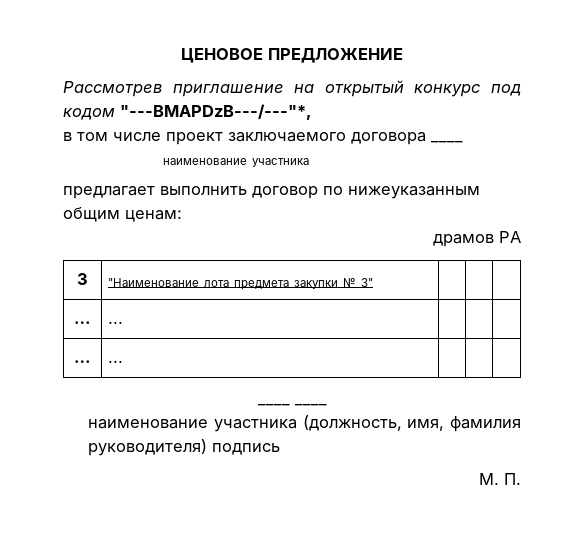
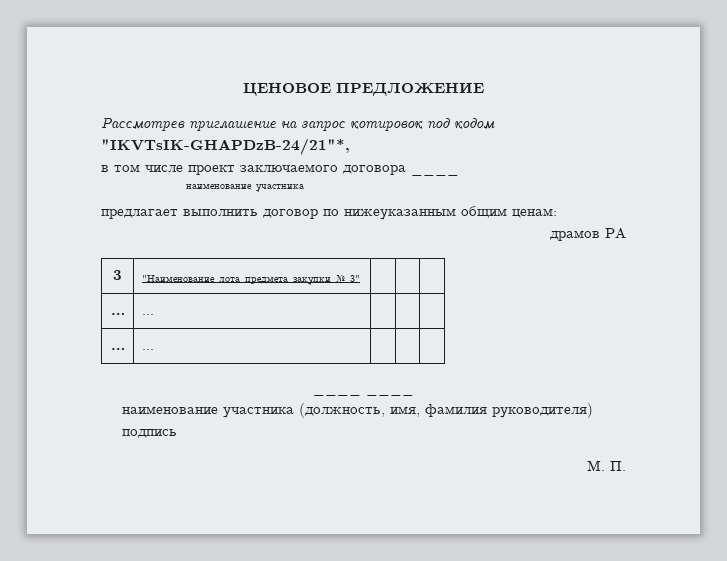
- Рассмотрев приглашение на открытый конкурс под кодом "---BMAPDzB---/---"*,
+ Рассмотрев приглашение на запрос котировок под кодом "IKVTsIK-GHAPDzB-24/21"*,

